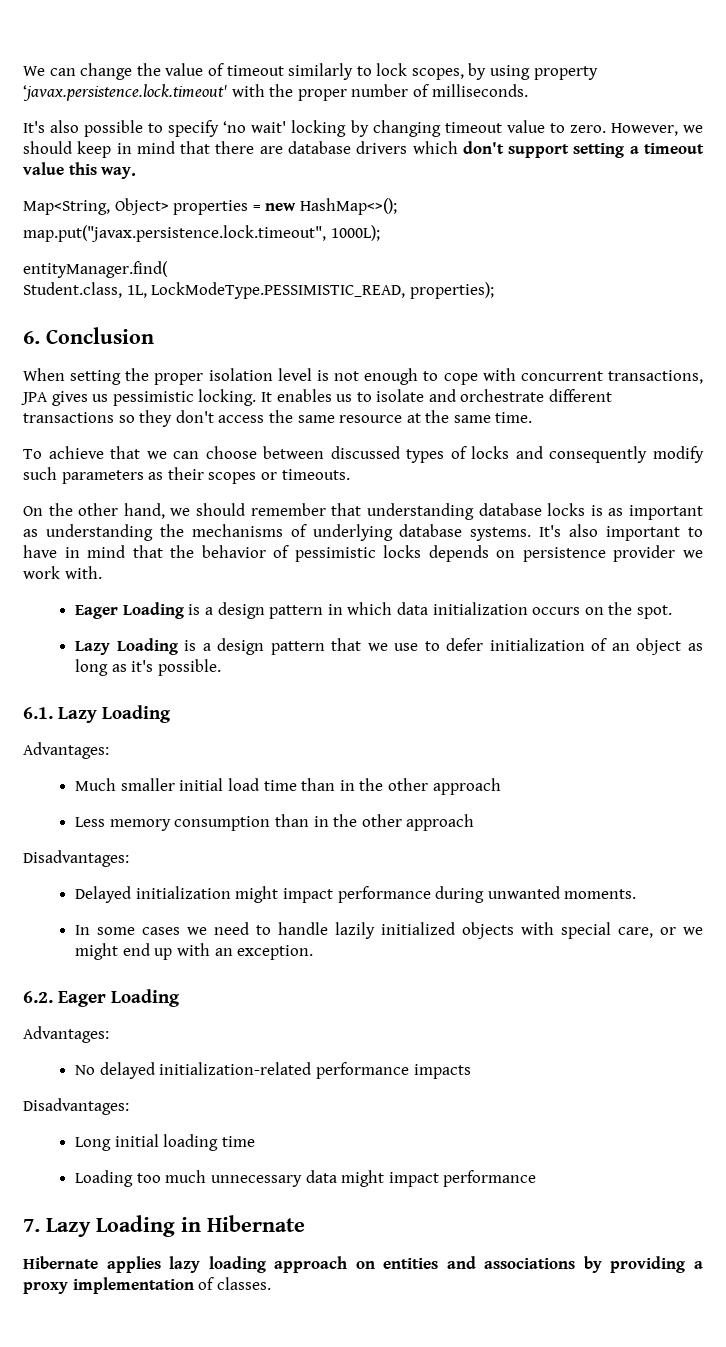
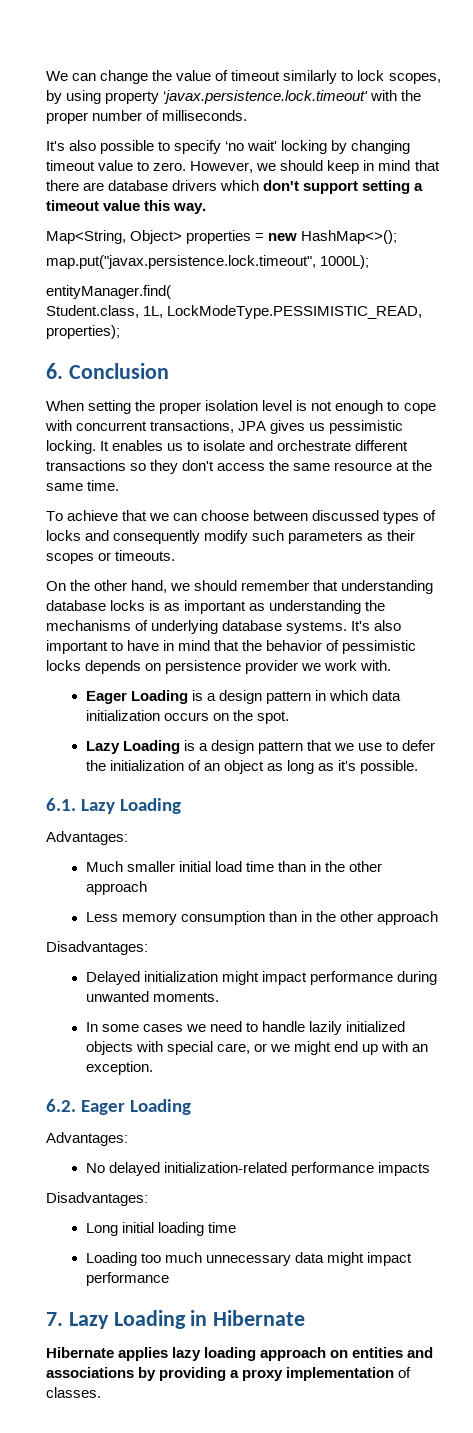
- Lazy Loading is a design pattern that we use to defer initialization of an object as long as it's possible.
+ Lazy Loading is a design pattern that we use to defer the initialization of an object as long as it's possible.

